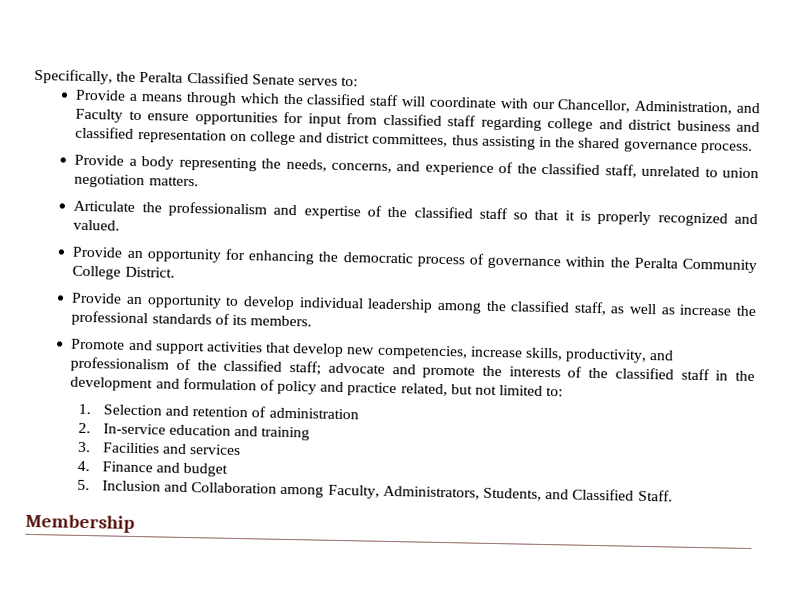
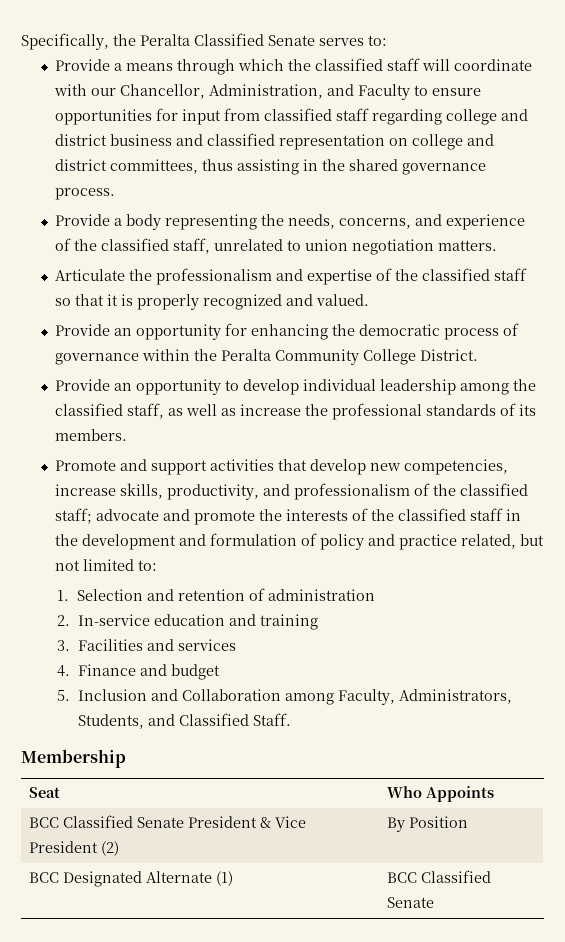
+ Seat | Who Appoints
+ BCC Classified Senate President & Vice President (2) | By Position
+ BCC Designated Alternate (1) | BCC Classified Senate

